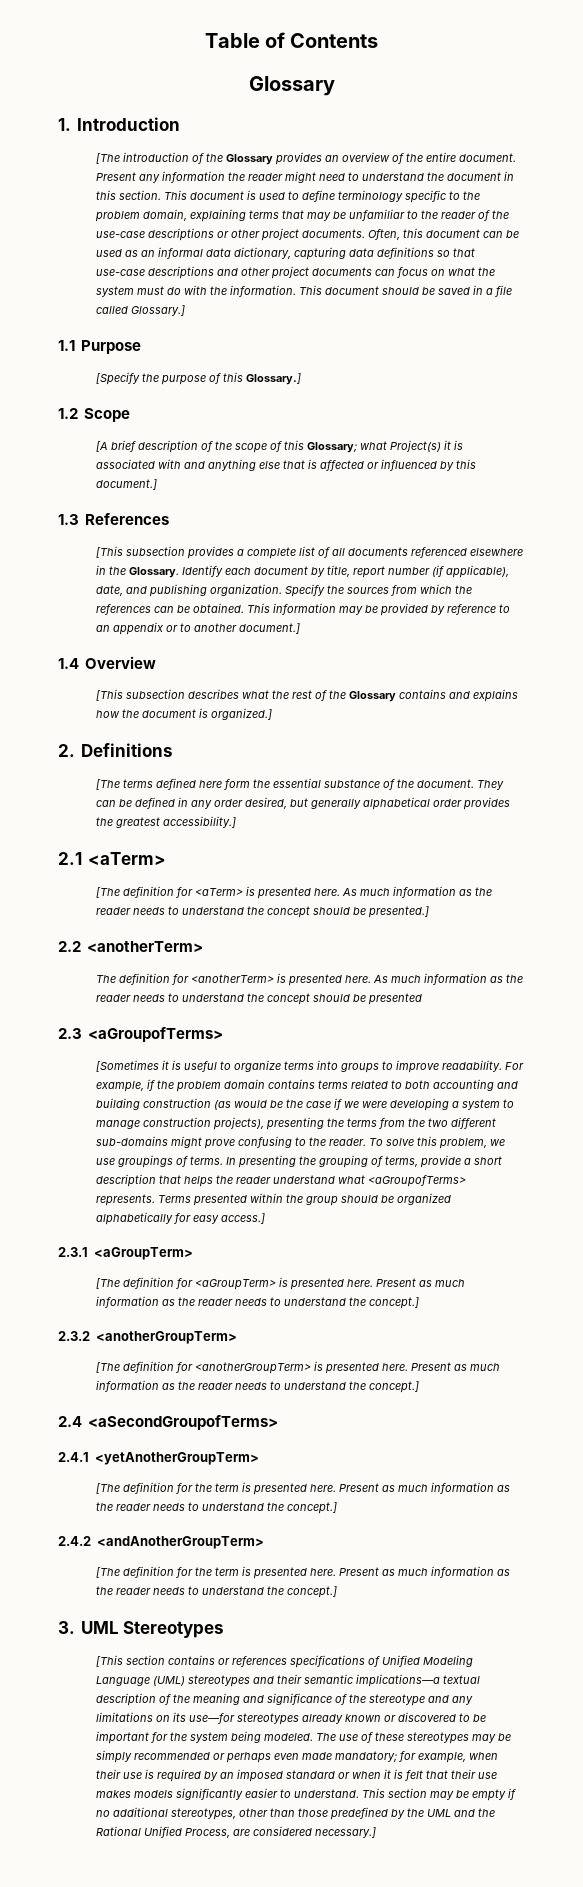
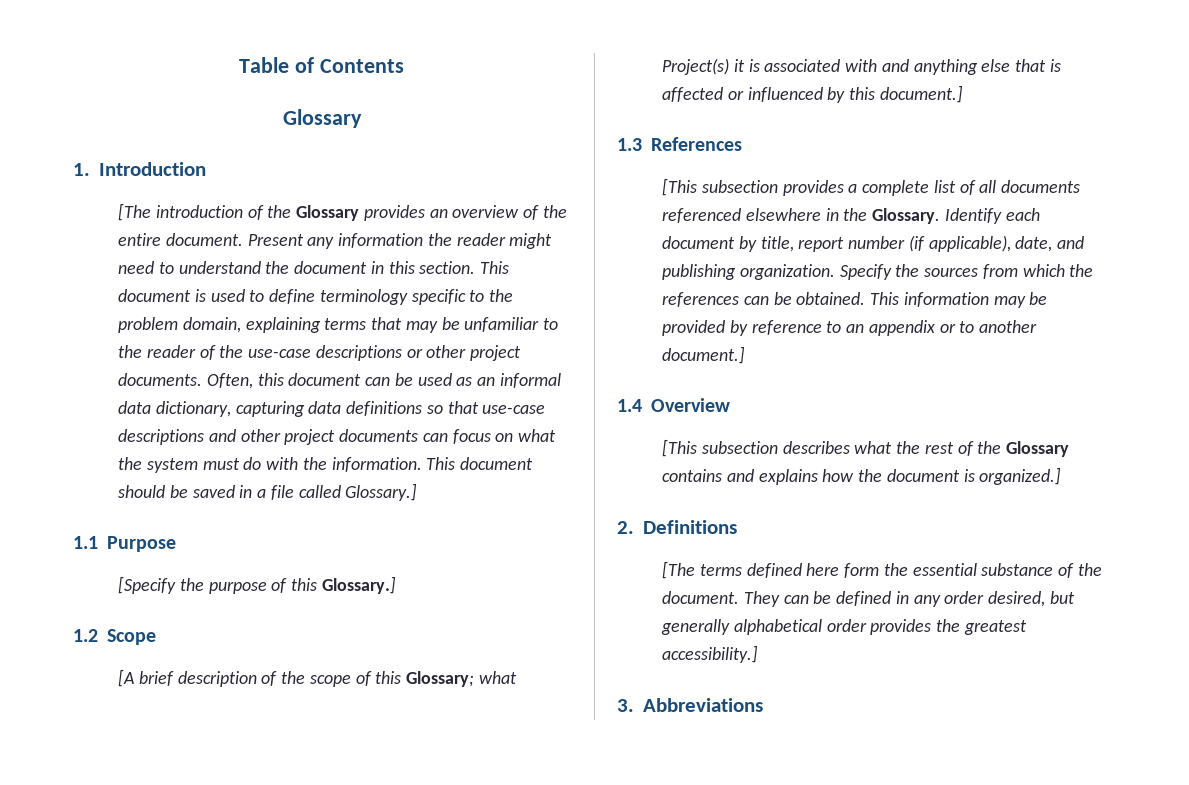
- 2.1 <aTerm>
- [The definition for <aTerm> is presented here. As much information as the reader needs to understand the concept should be presented.]
- 2.2 <anotherTerm>
- The definition for <anotherTerm> is presented here. As much information as the reader needs to understand the concept should be presented
- 2.3 <aGroupofTerms>
- [Sometimes it is useful to organize terms into groups to improve readability. For example, if the problem domain contains terms related to both accounting and building construction (as would be the case if we were developing a system to manage construction projects), presenting the terms from the two different sub-domains might prove confusing to the reader. To solve this problem, we use groupings of terms. In presenting the grouping of terms, provide a short description that helps the reader understand what <aGroupofTerms> represents. Terms presented within the group should be organized alphabetically for easy access.]
- 2.3.1 <aGroupTerm>
- [The definition for <aGroupTerm> is presented here. Present as much information as the reader needs to understand the concept.]
- 2.3.2 <anotherGroupTerm>
- [The definition for <anotherGroupTerm> is presented here. Present as much information as the reader needs to understand the concept.]
- 2.4 <aSecondGroupofTerms>
- 2.4.1 <yetAnotherGroupTerm>
- [The definition for the term is presented here. Present as much information as the reader needs to understand the concept.]
- 2.4.2 <andAnotherGroupTerm>
- [The definition for the term is presented here. Present as much information as the reader needs to understand the concept.]
- 3. UML Stereotypes
- [This section contains or references specifications of Unified Modeling Language (UML) stereotypes and their semantic implications—a textual description of the meaning and significance of the stereotype and any limitations on its use—for stereotypes already known or discovered to be important for the system being modeled. The use of these stereotypes may be simply recommended or perhaps even made mandatory; for example, when their use is required by an imposed standard or when it is felt that their use makes models significantly easier to understand. This section may be empty if no additional stereotypes, other than those predefined by the UML and the Rational Unified Process, are considered necessary.]
+ 3. Abbreviations

